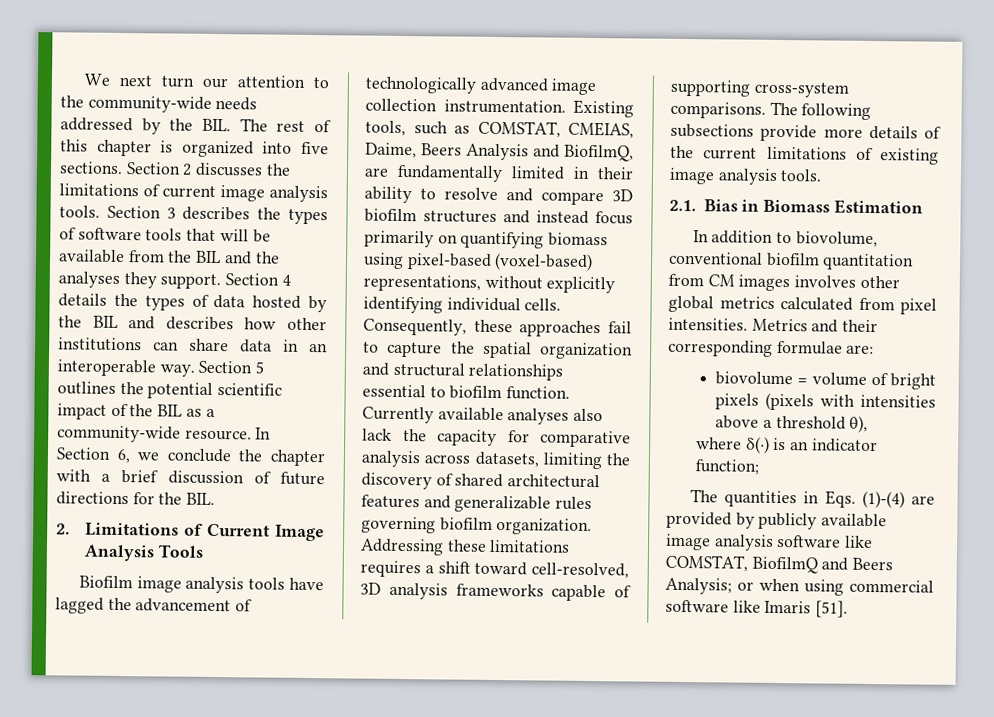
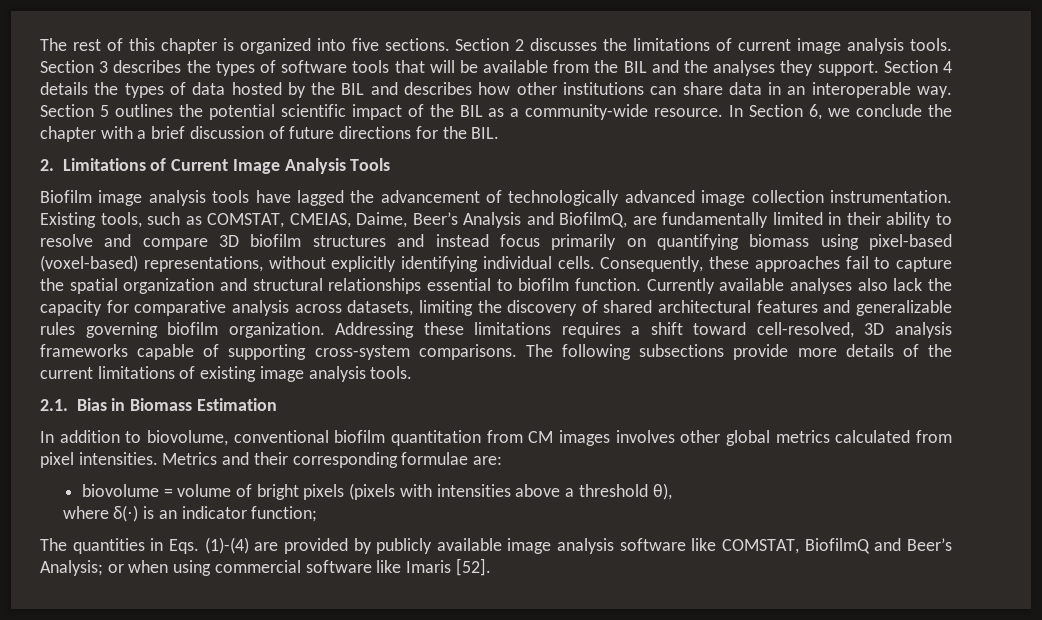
- We next turn our attention to the community-wide needs addressed by the BIL. The rest of this chapter is organized into five sections.
+ The rest of this chapter is organized into five sections.
- Existing tools, such as COMSTAT, CMEIAS, Daime, Beers Analysis and BiofilmQ, are fundamentally limited in their ability to resolve and compare 3D biofilm structures and instead focus primarily on quantifying biomass using pixel-based (voxel-based) representations, without explicitly identifying individual cells.
+ Existing tools, such as COMSTAT, CMEIAS, Daime, Beer’s Analysis and BiofilmQ, are fundamentally limited in their ability to resolve and compare 3D biofilm structures and instead focus primarily on quantifying biomass using pixel-based (voxel-based) representations, without explicitly identifying individual cells.
- The quantities in Eqs. (1)-(4) are provided by publicly available image analysis software like COMSTAT, BiofilmQ and Beers Analysis; or when using commercial software like Imaris [51].
+ The quantities in Eqs. (1)-(4) are provided by publicly available image analysis software like COMSTAT, BiofilmQ and Beer’s Analysis; or when using commercial software like Imaris [52].

